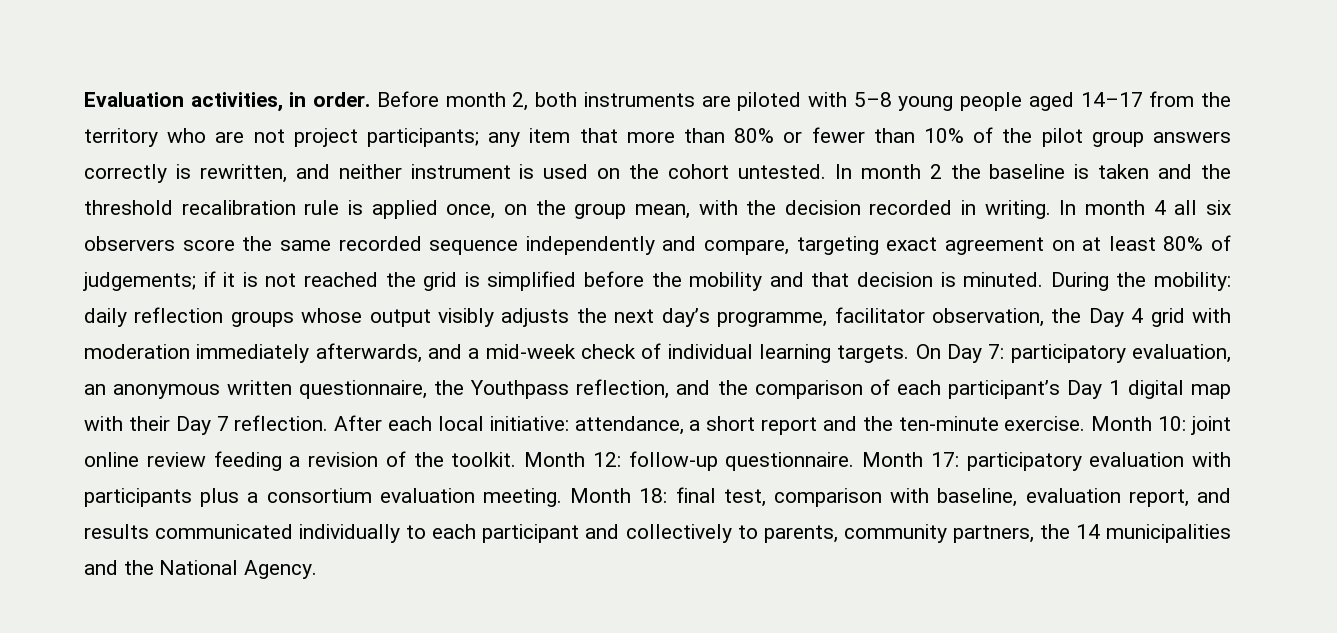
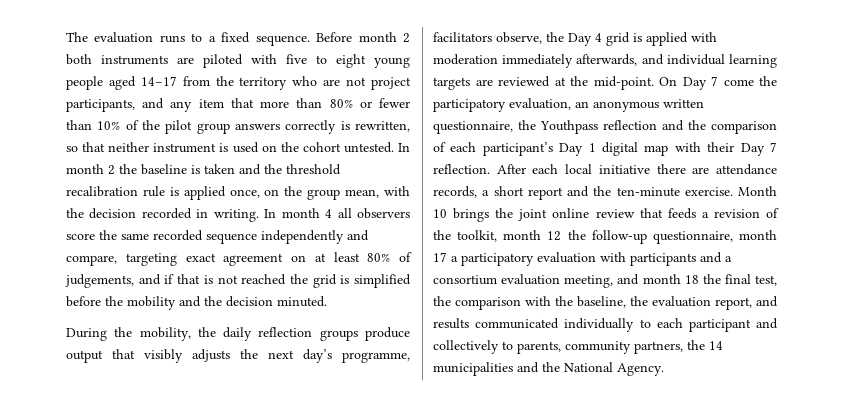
- Evaluation activities, in order.
+ The evaluation runs to a fixed sequence.
- Before month 2, both instruments are piloted with 5–8 young people aged 14–17 from the territory who are not project participants; any item that more than 80% or fewer than 10% of the pilot group answers correctly is rewritten, and neither instrument is used on the cohort untested.
+ Before month 2 both instruments are piloted with five to eight young people aged 14–17 from the territory who are not project participants, and any item that more than 80% or fewer than 10% of the pilot group answers correctly is rewritten, so that neither instrument is used on the cohort untested.
- In month 4 all six observers score the same recorded sequence independently and compare, targeting exact agreement on at least 80% of judgements; if it is not reached the grid is simplified before the mobility and that decision is minuted. During the mobility: daily reflection groups whose output visibly adjusts the next day’s programme, facilitator observation, the Day 4 grid with moderation immediately afterwards, and a mid-week check of individual learning targets. On Day 7: participatory evaluation, an anonymous written questionnaire, the Youthpass reflection, and the comparison of each participant’s Day 1 digital map with their Day 7 reflection.
+ In month 4 all observers score the same recorded sequence independently and compare, targeting exact agreement on at least 80% of judgements, and if that is not reached the grid is simplified before the mobility and the decision minuted.
+ During the mobility, the daily reflection groups produce output that visibly adjusts the next day’s programme, facilitators observe, the Day 4 grid is applied with moderation immediately afterwards, and individual learning targets are reviewed at the mid-point. On Day 7 come the participatory evaluation, an anonymous written questionnaire, the Youthpass reflection and the comparison of each participant’s Day 1 digital map with their Day 7 reflection.
- After each local initiative: attendance, a short report and the ten-minute exercise.
+ After each local initiative there are attendance records, a short report and the ten-minute exercise.
- Month 10: joint online review feeding a revision of the toolkit. Month 12: follow-up questionnaire. Month 17: participatory evaluation with participants plus a consortium evaluation meeting. Month 18: final test, comparison with baseline, evaluation report, and results communicated individually to each participant and collectively to parents, community partners, the 14 municipalities and the National Agency.
+ Month 10 brings the joint online review that feeds a revision of the toolkit, month 12 the follow-up questionnaire, month 17 a participatory evaluation with participants and a consortium evaluation meeting, and month 18 the final test, the comparison with the baseline, the evaluation report, and results communicated individually to each participant and collectively to parents, community partners, the 14 municipalities and the National Agency.

